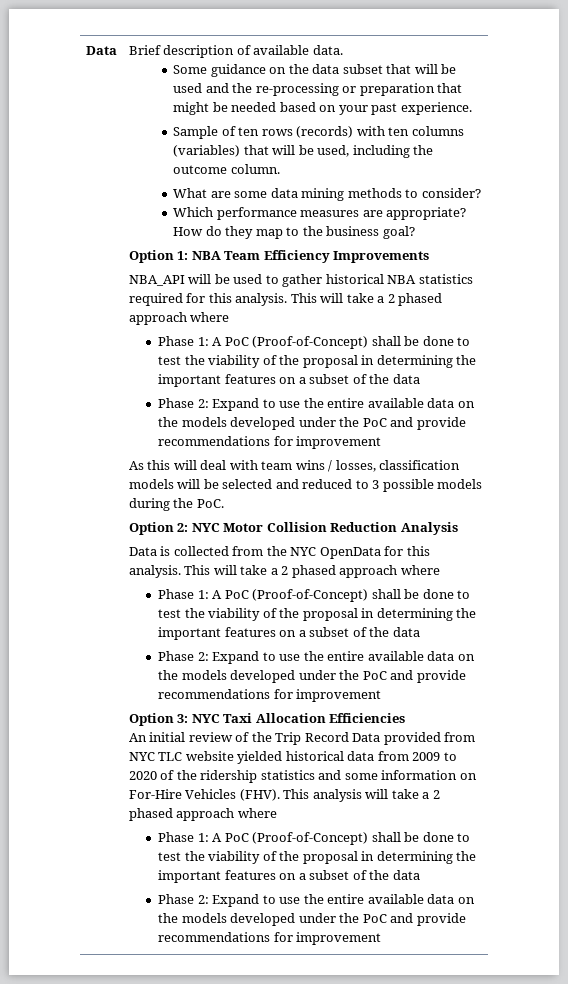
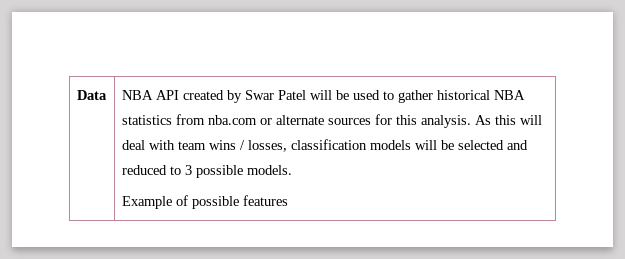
- Brief description of available data.
- Some guidance on the data subset that will be used and the re-processing or preparation that might be needed based on your past experience.
- Sample of ten rows (records) with ten columns (variables) that will be used, including the outcome column.
- What are some data mining methods to consider?
- Which performance measures are appropriate? How do they map to the business goal?
- Option 1: NBA Team Efficiency Improvements
- NBA_API will be used to gather historical NBA statistics required for this analysis. This will take a 2 phased approach where
- Phase 1: A PoC (Proof-of-Concept) shall be done to test the viability of the proposal in determining the important features on a subset of the data
- Phase 2: Expand to use the entire available data on the models developed under the PoC and provide recommendations for improvement
- As this will deal with team wins / losses, classification models will be selected and reduced to 3 possible models during the PoC.
- Option 2: NYC Motor Collision Reduction Analysis
- Data is collected from the NYC OpenData for this analysis. This will take a 2 phased approach where
- Phase 1: A PoC (Proof-of-Concept) shall be done to test the viability of the proposal in determining the important features on a subset of the data
- Phase 2: Expand to use the entire available data on the models developed under the PoC and provide recommendations for improvement
- Option 3: NYC Taxi Allocation Efficiencies
- An initial review of the Trip Record Data provided from NYC TLC website yielded historical data from 2009 to 2020 of the ridership statistics and some information on For-Hire Vehicles (FHV). This analysis will take a 2 phased approach where
- Phase 1: A PoC (Proof-of-Concept) shall be done to test the viability of the proposal in determining the important features on a subset of the data
- Phase 2: Expand to use the entire available data on the models developed under the PoC and provide recommendations for improvement
+ NBA API created by Swar Patel will be used to gather historical NBA statistics from nba.com or alternate sources for this analysis. As this will deal with team wins / losses, classification models will be selected and reduced to 3 possible models.
+ Example of possible features

